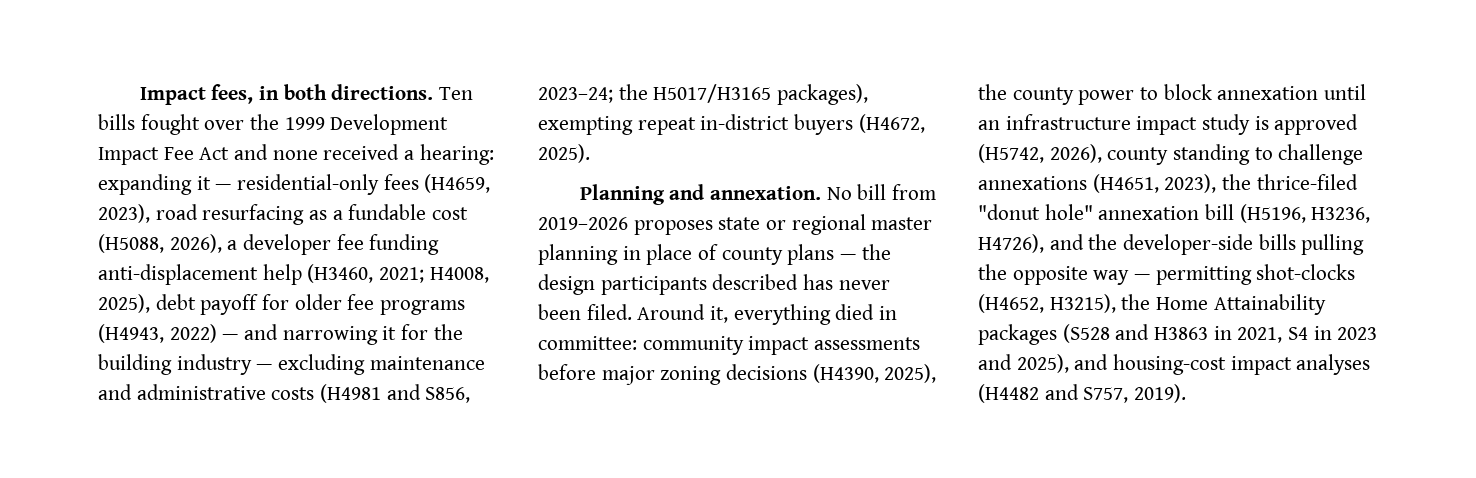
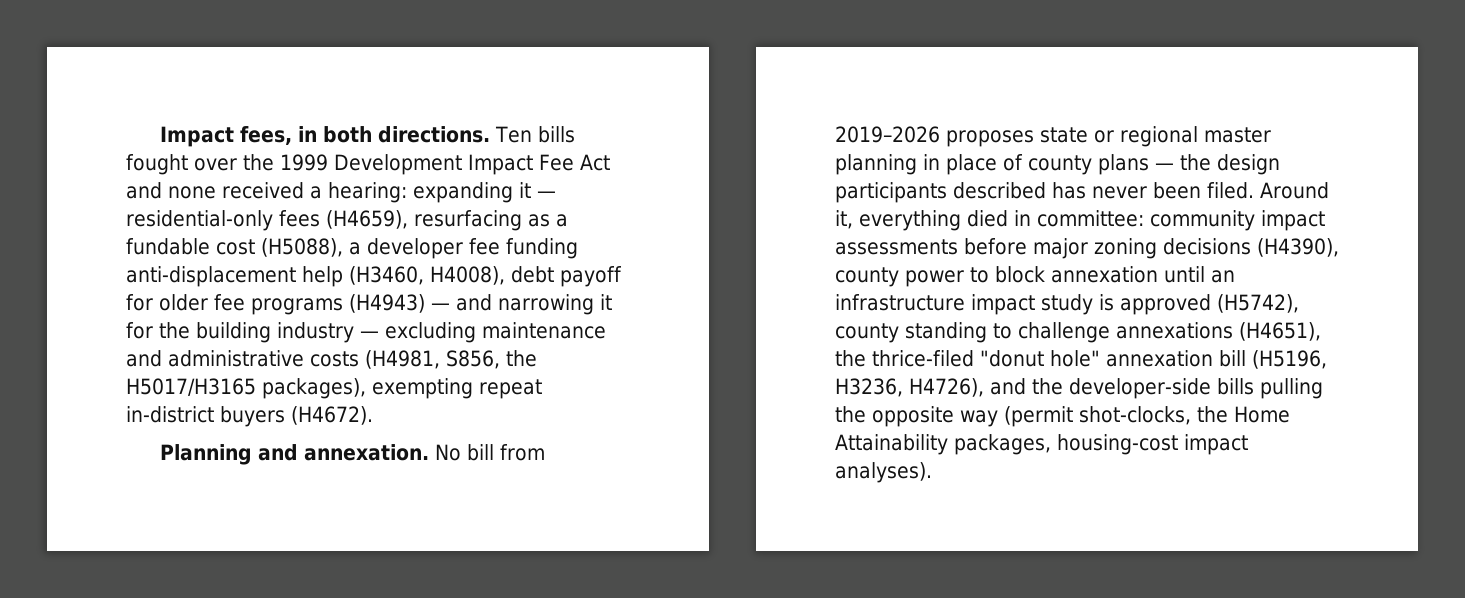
- Ten bills fought over the 1999 Development Impact Fee Act and none received a hearing: expanding it — residential-only fees (H4659, 2023), road resurfacing as a fundable cost (H5088, 2026), a developer fee funding anti-displacement help (H3460, 2021; H4008, 2025), debt payoff for older fee programs (H4943, 2022) — and narrowing it for the building industry — excluding maintenance and administrative costs (H4981 and S856, 2023–24; the H5017/H3165 packages), exempting repeat in-district buyers (H4672, 2025).
+ Ten bills fought over the 1999 Development Impact Fee Act and none received a hearing: expanding it — residential-only fees (H4659), resurfacing as a fundable cost (H5088), a developer fee funding anti-displacement help (H3460, H4008), debt payoff for older fee programs (H4943) — and narrowing it for the building industry — excluding maintenance and administrative costs (H4981, S856, the H5017/H3165 packages), exempting repeat in-district buyers (H4672).
- Around it, everything died in committee: community impact assessments before major zoning decisions (H4390, 2025), the county power to block annexation until an infrastructure impact study is approved (H5742, 2026), county standing to challenge annexations (H4651, 2023), the thrice-filed "donut hole" annexation bill (H5196, H3236, H4726), and the developer-side bills pulling the opposite way — permitting shot-clocks (H4652, H3215), the Home Attainability packages (S528 and H3863 in 2021, S4 in 2023 and 2025), and housing-cost impact analyses (H4482 and S757, 2019).
+ Around it, everything died in committee: community impact assessments before major zoning decisions (H4390), county power to block annexation until an infrastructure impact study is approved (H5742), county standing to challenge annexations (H4651), the thrice-filed "donut hole" annexation bill (H5196, H3236, H4726), and the developer-side bills pulling the opposite way (permit shot-clocks, the Home Attainability packages, housing-cost impact analyses).

